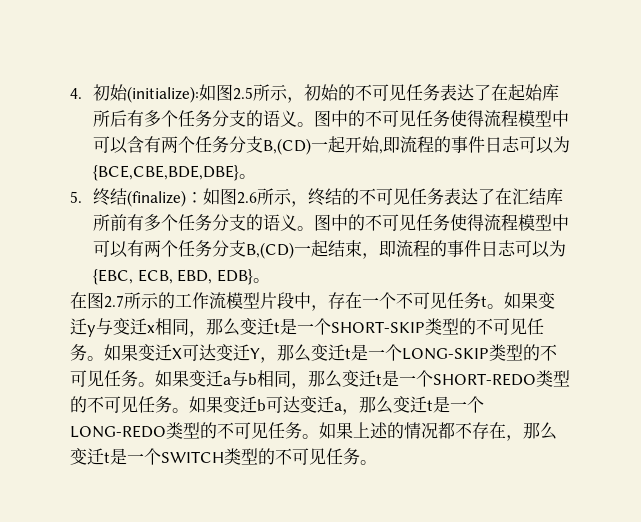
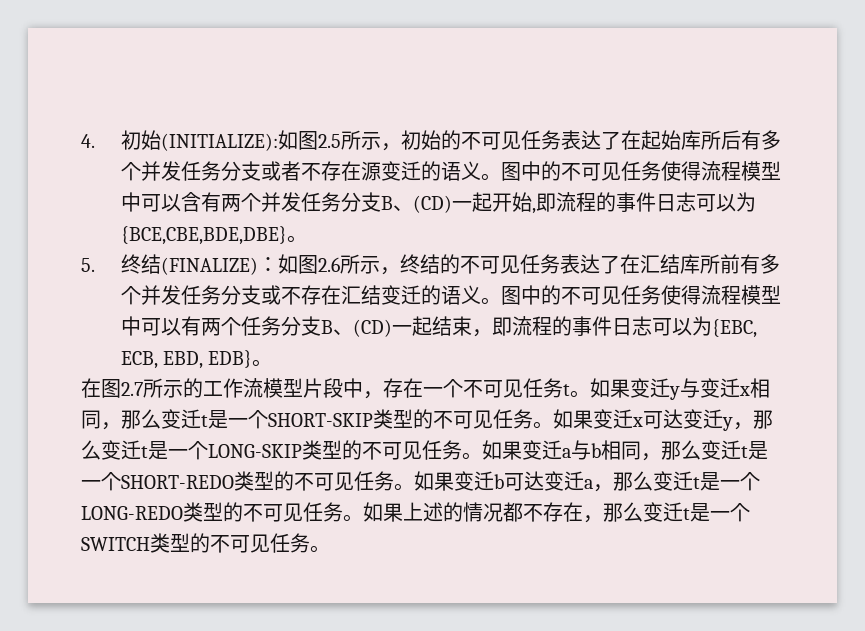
- 4.初始(initialize):如图2.5所示，初始的不可见任务表达了在起始库所后有多个任务分支的语义。
+ 4.初始(INITIALIZE):如图2.5所示，初始的不可见任务表达了在起始库所后有多个并发任务分支或者不存在源变迁的语义。
- 图中的不可见任务使得流程模型中可以含有两个任务分支B,(CD)一起开始,即流程的事件日志可以为{BCE,CBE,BDE,DBE}。
+ 图中的不可见任务使得流程模型中可以含有两个并发任务分支B、(CD)一起开始,即流程的事件日志可以为{BCE,CBE,BDE,DBE}。
- 5.终结(finalize)：如图2.6所示，终结的不可见任务表达了在汇结库所前有多个任务分支的语义。
+ 5.终结(FINALIZE)：如图2.6所示，终结的不可见任务表达了在汇结库所前有多个并发任务分支或不存在汇结变迁的语义。
- 图中的不可见任务使得流程模型中可以有两个任务分支B,(CD)一起结束，即流程的事件日志可以为{EBC, ECB, EBD, EDB}。
+ 图中的不可见任务使得流程模型中可以有两个任务分支B、(CD)一起结束，即流程的事件日志可以为{EBC, ECB, EBD, EDB}。
- 如果变迁X可达变迁Y，那么变迁t是一个LONG-SKIP类型的不可见任务。
+ 如果变迁x可达变迁y，那么变迁t是一个LONG-SKIP类型的不可见任务。

